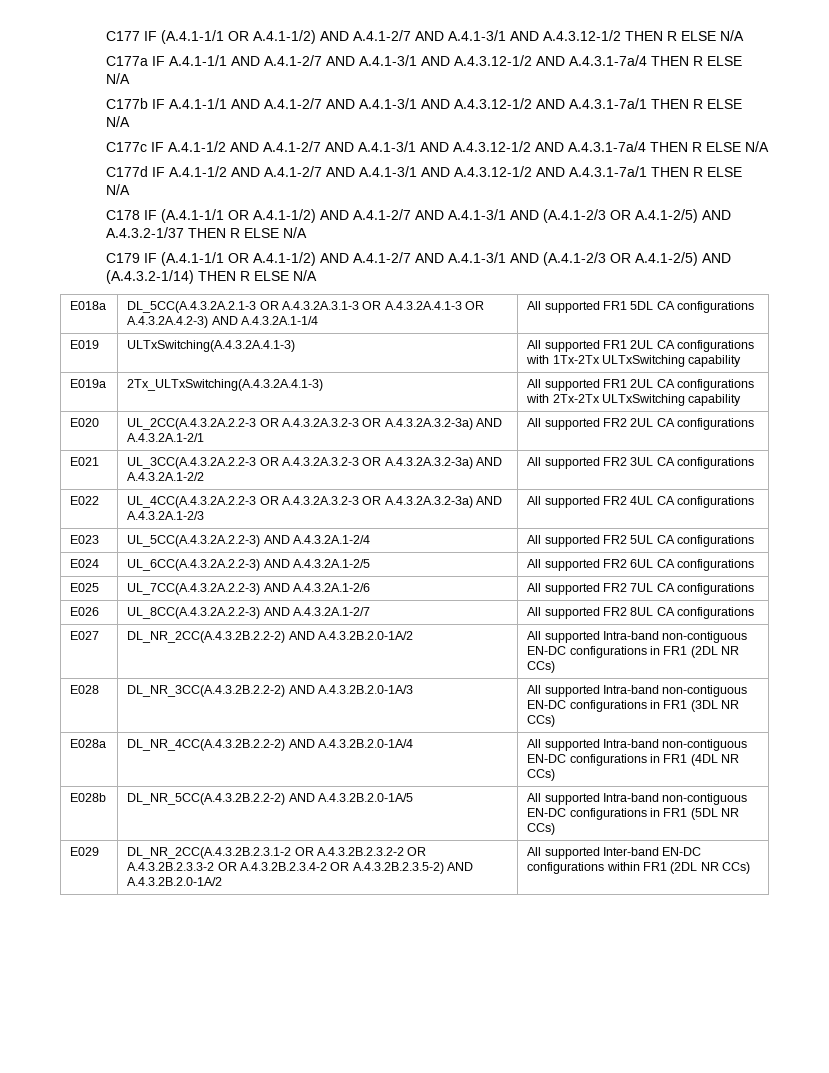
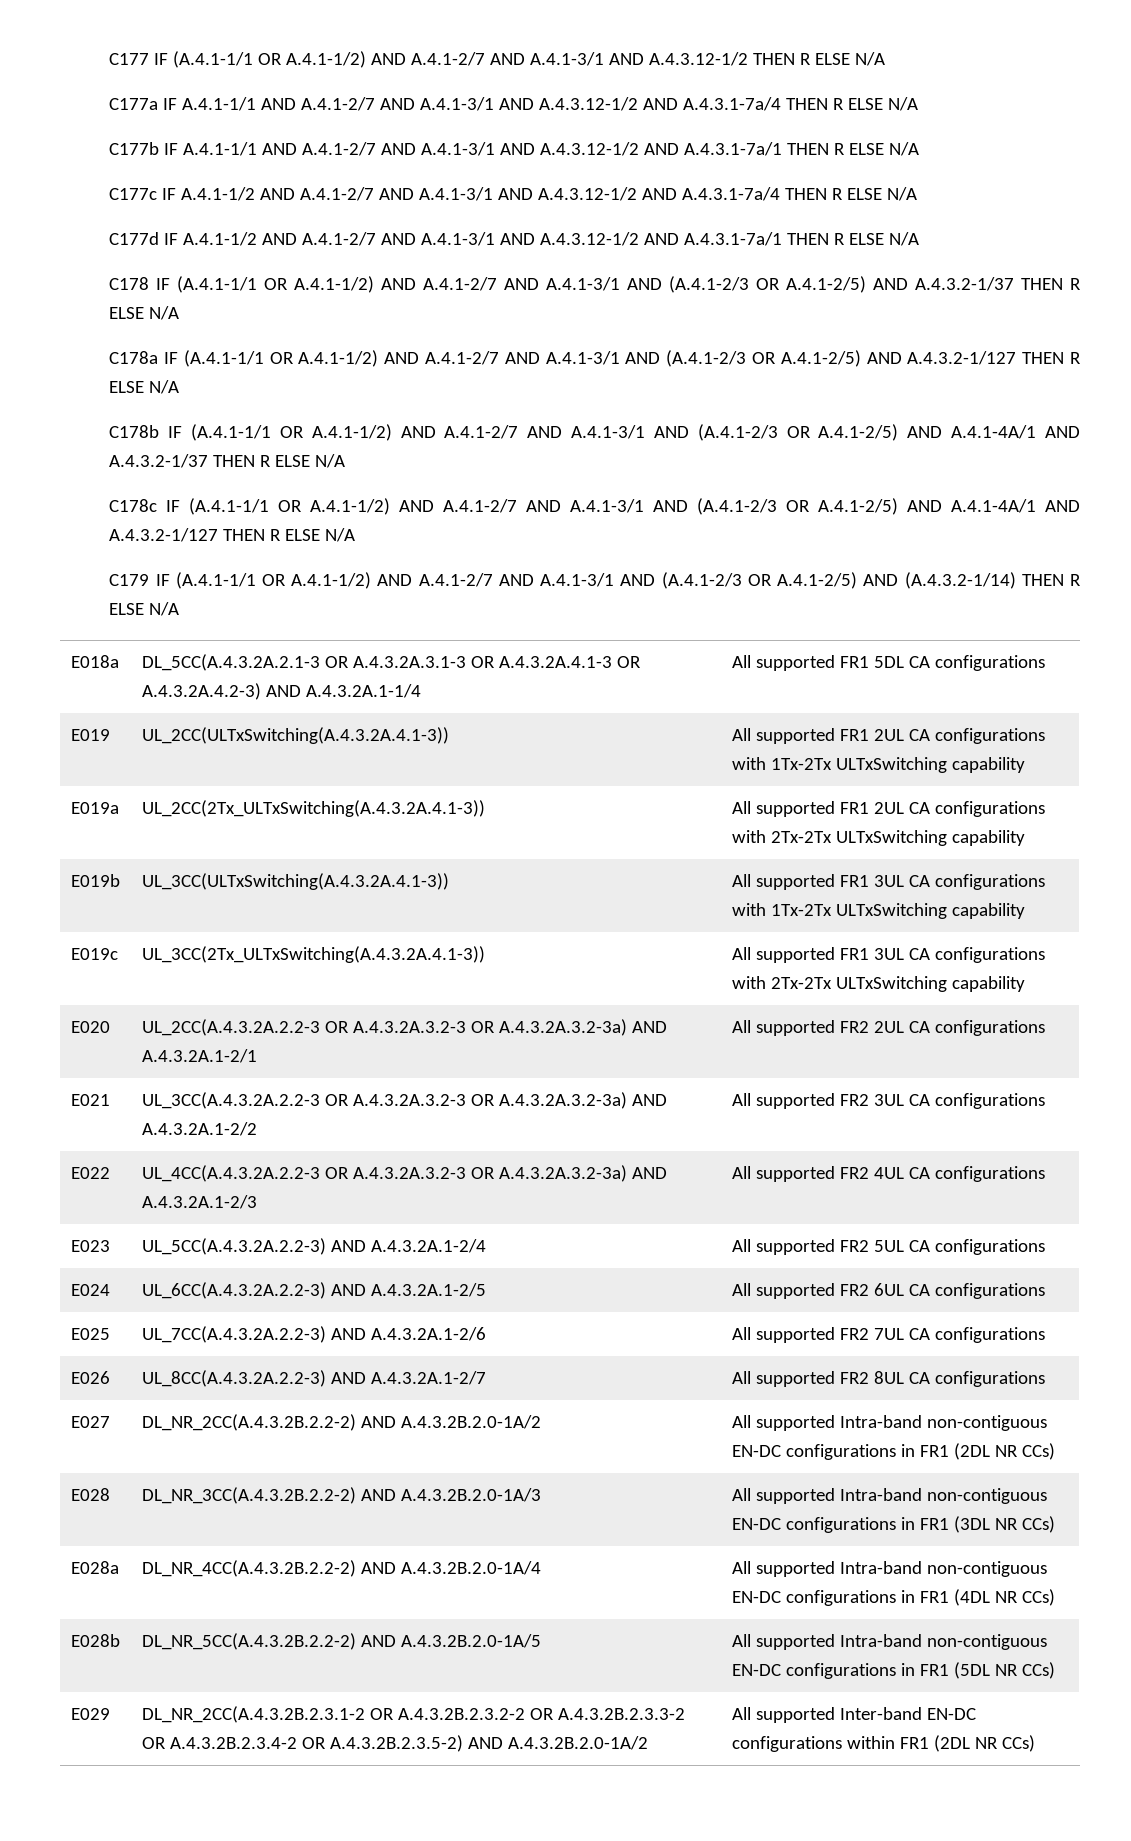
+ C178a IF (A.4.1-1/1 OR A.4.1-1/2) AND A.4.1-2/7 AND A.4.1-3/1 AND (A.4.1-2/3 OR A.4.1-2/5) AND A.4.3.2-1/127 THEN R ELSE N/A
+ C178b IF (A.4.1-1/1 OR A.4.1-1/2) AND A.4.1-2/7 AND A.4.1-3/1 AND (A.4.1-2/3 OR A.4.1-2/5) AND A.4.1-4A/1 AND A.4.3.2-1/37 THEN R ELSE N/A
+ C178c IF (A.4.1-1/1 OR A.4.1-1/2) AND A.4.1-2/7 AND A.4.1-3/1 AND (A.4.1-2/3 OR A.4.1-2/5) AND A.4.1-4A/1 AND A.4.3.2-1/127 THEN R ELSE N/A
- E019 | ULTxSwitching(A.4.3.2A.4.1-3) | All supported FR1 2UL CA configurations with 1Tx-2Tx ULTxSwitching capability
+ E019 | UL_2CC(ULTxSwitching(A.4.3.2A.4.1-3)) | All supported FR1 2UL CA configurations with 1Tx-2Tx ULTxSwitching capability
- E019a | 2Tx_ULTxSwitching(A.4.3.2A.4.1-3) | All supported FR1 2UL CA configurations with 2Tx-2Tx ULTxSwitching capability
+ E019a | UL_2CC(2Tx_ULTxSwitching(A.4.3.2A.4.1-3)) | All supported FR1 2UL CA configurations with 2Tx-2Tx ULTxSwitching capability
+ E019b | UL_3CC(ULTxSwitching(A.4.3.2A.4.1-3)) | All supported FR1 3UL CA configurations with 1Tx-2Tx ULTxSwitching capability
+ E019c | UL_3CC(2Tx_ULTxSwitching(A.4.3.2A.4.1-3)) | All supported FR1 3UL CA configurations with 2Tx-2Tx ULTxSwitching capability

